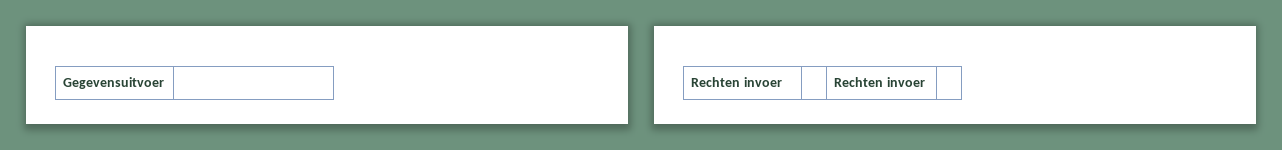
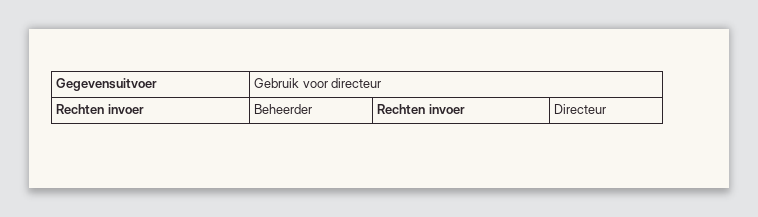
- Gegevensuitvoer |
- Rechten invoer | | Rechten invoer |
+ Gegevensuitvoer | Gebruik voor directeur
+ Rechten invoer | Beheerder | Rechten invoer | Directeur

